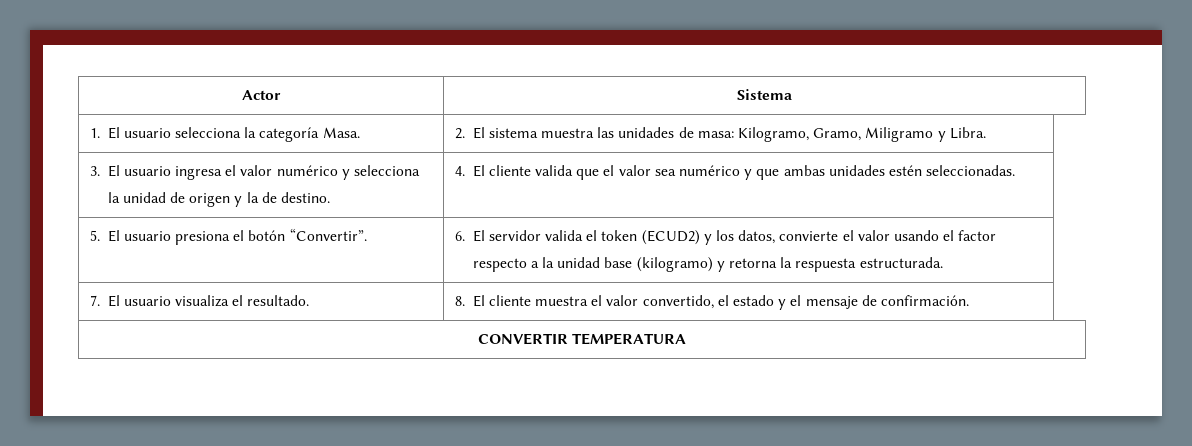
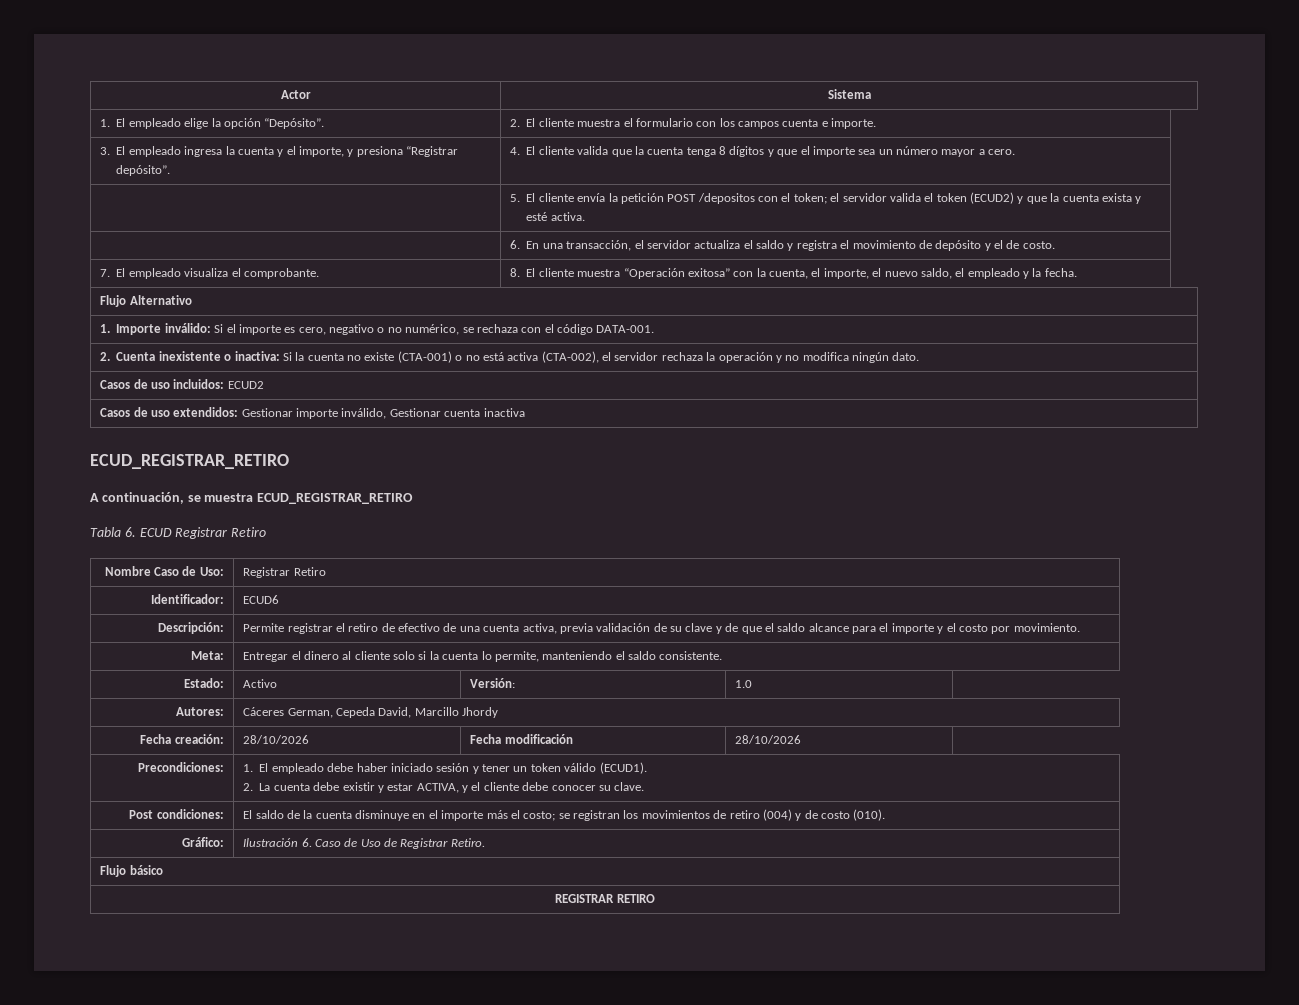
- 1. El usuario selecciona la categoría Masa. | 2. El sistema muestra las unidades de masa: Kilogramo, Gramo, Miligramo y Libra.
- 3. El usuario ingresa el valor numérico y selecciona la unidad de origen y la de destino. | 4. El cliente valida que el valor sea numérico y que ambas unidades estén seleccionadas.
- 5. El usuario presiona el botón “Convertir”. | 6. El servidor valida el token (ECUD2) y los datos, convierte el valor usando el factor respecto a la unidad base (kilogramo) y retorna la respuesta estructurada.
+ 1. El empleado elige la opción “Depósito”. | 2. El cliente muestra el formulario con los campos cuenta e importe.
+ 3. El empleado ingresa la cuenta y el importe, y presiona “Registrar depósito”. | 4. El cliente valida que la cuenta tenga 8 dígitos y que el importe sea un número mayor a cero.
+ | 5. El cliente envía la petición POST /depositos con el token; el servidor valida el token (ECUD2) y que la cuenta exista y esté activa.
+ | 6. En una transacción, el servidor actualiza el saldo y registra el movimiento de depósito y el de costo.
- 7. El usuario visualiza el resultado. | 8. El cliente muestra el valor convertido, el estado y el mensaje de confirmación.
- CONVERTIR TEMPERATURA
+ 7. El empleado visualiza el comprobante. | 8. El cliente muestra “Operación exitosa” con la cuenta, el importe, el nuevo saldo, el empleado y la fecha.
+ Flujo Alternativo
+ 1. Importe inválido: Si el importe es cero, negativo o no numérico, se rechaza con el código DATA-001.
+ 2. Cuenta inexistente o inactiva: Si la cuenta no existe (CTA-001) o no está activa (CTA-002), el servidor rechaza la operación y no modifica ningún dato.
+ Casos de uso incluidos: ECUD2
+ Casos de uso extendidos: Gestionar importe inválido, Gestionar cuenta inactiva
+ ECUD_REGISTRAR_RETIRO
+ A continuación, se muestra ECUD_REGISTRAR_RETIRO
+ Tabla 6. ECUD Registrar Retiro
+ Nombre Caso de Uso: | Registrar Retiro
+ Identificador: | ECUD6
+ Descripción: | Permite registrar el retiro de efectivo de una cuenta activa, previa validación de su clave y de que el saldo alcance para el importe y el costo por movimiento.
+ Meta: | Entregar el dinero al cliente solo si la cuenta lo permite, manteniendo el saldo consistente.
+ Estado: | Activo | Versión: | 1.0
+ Autores: | Cáceres German, Cepeda David, Marcillo Jhordy
+ Fecha creación: | 28/10/2026 | Fecha modificación | 28/10/2026
+ Precondiciones: | 1. El empleado debe haber iniciado sesión y tener un token válido (ECUD1).
+ 2. La cuenta debe existir y estar ACTIVA, y el cliente debe conocer su clave.
+ Post condiciones: | El saldo de la cuenta disminuye en el importe más el costo; se registran los movimientos de retiro (004) y de costo (010).
+ Gráfico: | Ilustración 6. Caso de Uso de Registrar Retiro.
+ Flujo básico
+ REGISTRAR RETIRO

